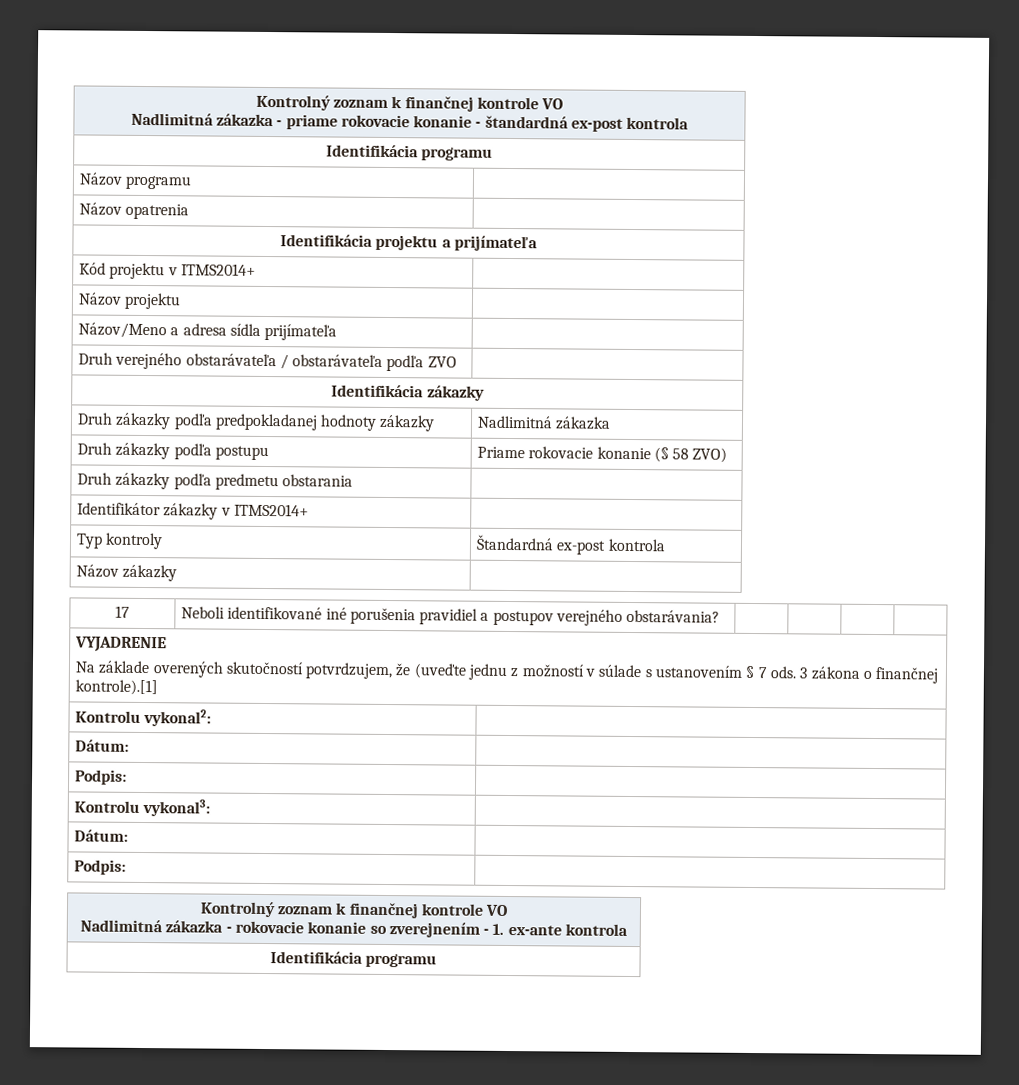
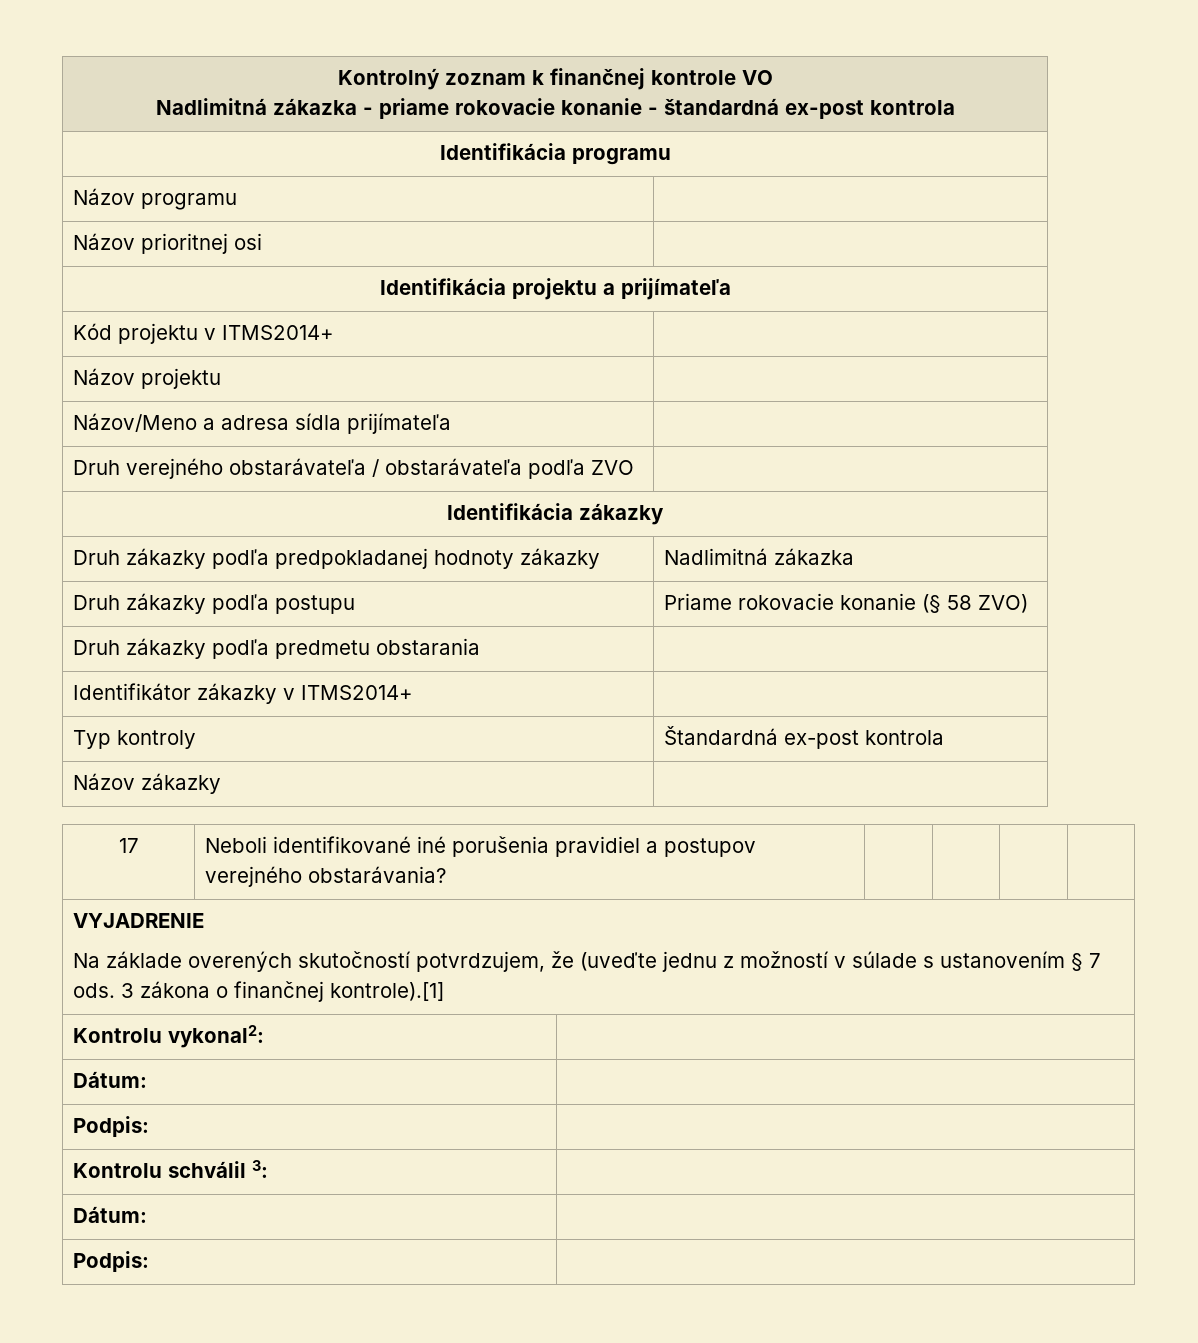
- Názov opatrenia |
+ Názov prioritnej osi |
- Kontrolu vykonal3: |
+ Kontrolu schválil 3: |
  Dátum: |
  Podpis: |
- Kontrolný zoznam k finančnej kontrole VO
- Nadlimitná zákazka - rokovacie konanie so zverejnením - 1. ex-ante kontrola
- Identifikácia programu

